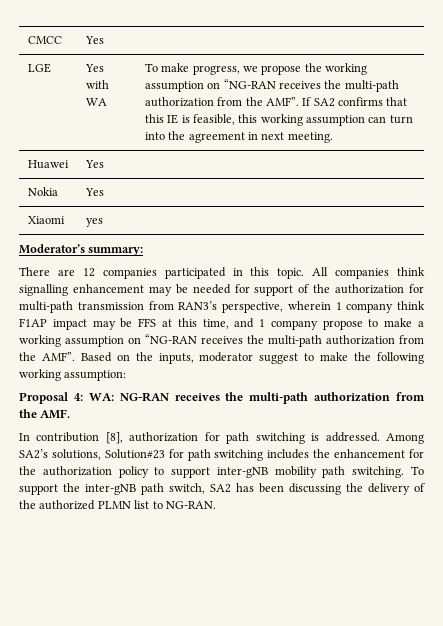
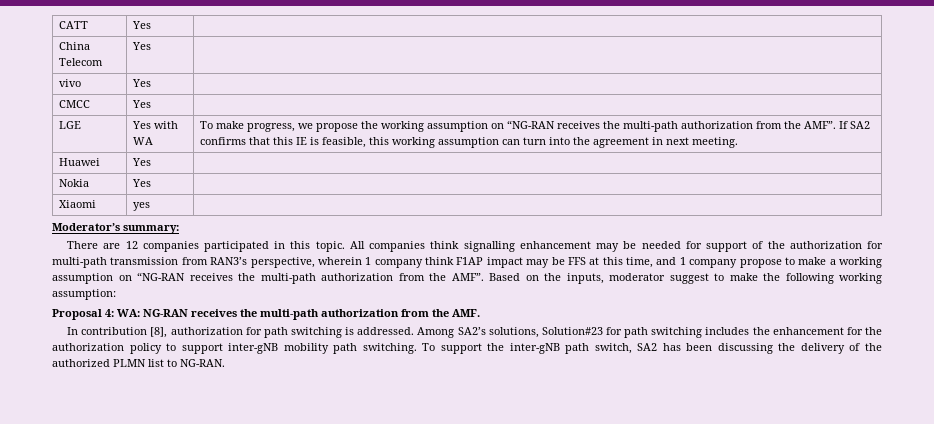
+ CATT | Yes |
+ China Telecom | Yes |
+ vivo | Yes |

